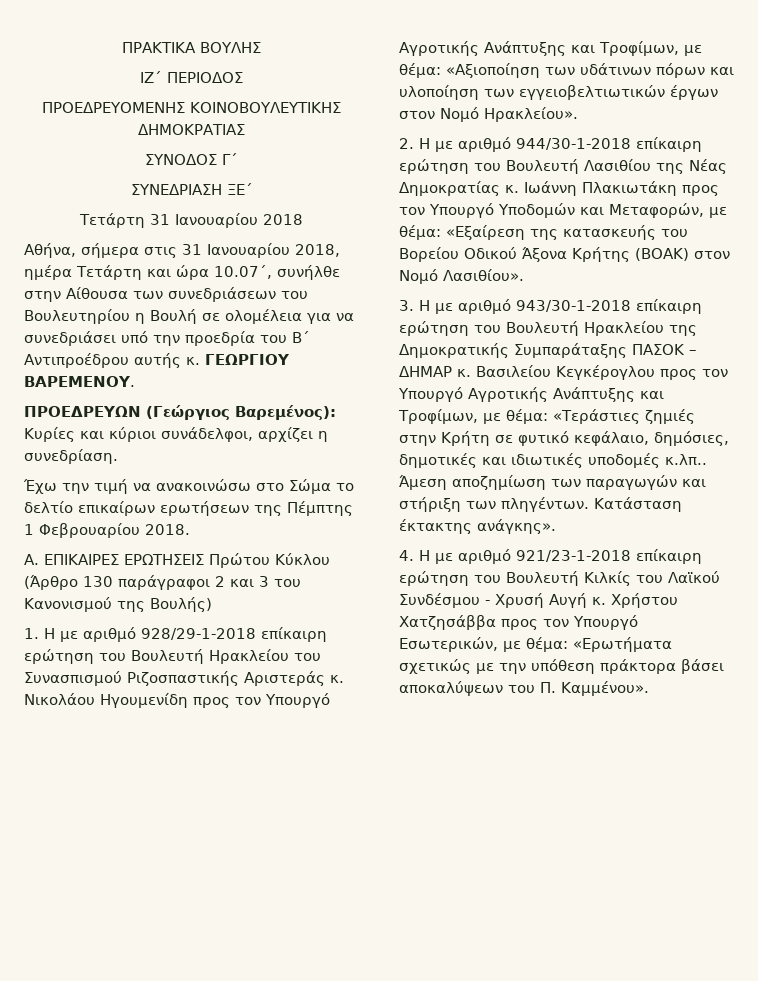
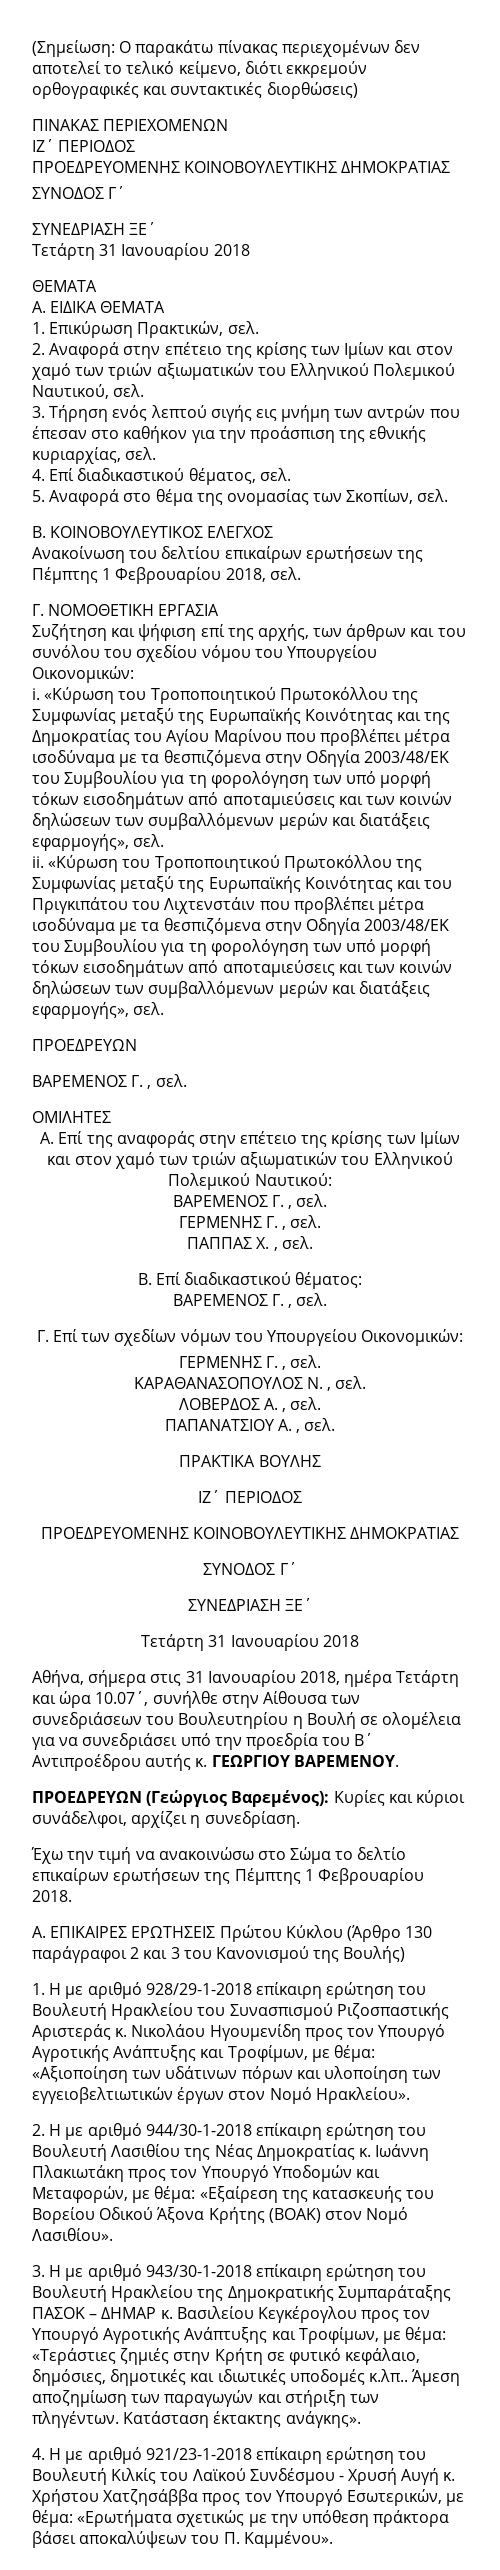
+ (Σημείωση: Ο παρακάτω πίνακας περιεχομένων δεν αποτελεί το τελικό κείμενο, διότι εκκρεμούν ορθογραφικές και συντακτικές διορθώσεις)
+ ΠΙΝΑΚΑΣ ΠΕΡΙΕΧΟΜΕΝΩΝ
+ ΙΖ΄ ΠΕΡΙΟΔΟΣ
+ ΠΡΟΕΔΡΕΥΟΜΕΝΗΣ ΚΟΙΝΟΒΟΥΛΕΥΤΙΚΗΣ ΔΗΜΟΚΡΑΤΙΑΣ
+ ΣΥΝΟΔΟΣ Γ΄
+ ΣΥΝΕΔΡΙΑΣΗ ΞΕ΄
+ Τετάρτη 31 Ιανουαρίου 2018
+ ΘΕΜΑΤΑ
+ Α. ΕΙΔΙΚΑ ΘΕΜΑΤΑ
+ 1. Επικύρωση Πρακτικών, σελ.
+ 2. Αναφορά στην επέτειο της κρίσης των Ιμίων και στον χαμό των τριών αξιωματικών του Ελληνικού Πολεμικού Ναυτικού, σελ.
+ 3. Τήρηση ενός λεπτού σιγής εις μνήμη των αντρών που έπεσαν στο καθήκον για την προάσπιση της εθνικής κυριαρχίας, σελ.
+ 4. Επί διαδικαστικού θέματος, σελ.
+ 5. Αναφορά στο θέμα της ονομασίας των Σκοπίων, σελ.
+ Β. ΚΟΙΝΟΒΟΥΛΕΥΤΙΚΟΣ ΕΛΕΓΧΟΣ
+ Ανακοίνωση του δελτίου επικαίρων ερωτήσεων της Πέμπτης 1 Φεβρουαρίου 2018, σελ.
+ Γ. ΝΟΜΟΘΕΤΙΚΗ ΕΡΓΑΣΙΑ
+ Συζήτηση και ψήφιση επί της αρχής, των άρθρων και του συνόλου του σχεδίου νόμου του Υπουργείου Οικονομικών:
+ i. «Κύρωση του Τροποποιητικού Πρωτοκόλλου της Συμφωνίας μεταξύ της Ευρωπαϊκής Κοινότητας και της Δημοκρατίας του Αγίου Μαρίνου που προβλέπει μέτρα ισοδύναμα με τα θεσπιζόμενα στην Οδηγία 2003/48/ΕΚ του Συμβουλίου για τη φορολόγηση των υπό μορφή τόκων εισοδημάτων από αποταμιεύσεις και των κοινών δηλώσεων των συμβαλλόμενων μερών και διατάξεις εφαρμογής», σελ.
+ ii. «Κύρωση του Τροποποιητικού Πρωτοκόλλου της Συμφωνίας μεταξύ της Ευρωπαϊκής Κοινότητας και του Πριγκιπάτου του Λιχτενστάιν που προβλέπει μέτρα ισοδύναμα με τα θεσπιζόμενα στην Οδηγία 2003/48/ΕΚ του Συμβουλίου για τη φορολόγηση των υπό μορφή τόκων εισοδημάτων από αποταμιεύσεις και των κοινών δηλώσεων των συμβαλλόμενων μερών και διατάξεις εφαρμογής», σελ.
+ ΠΡΟΕΔΡΕΥΩΝ
+ ΒΑΡΕΜΕΝΟΣ Γ. , σελ.
+ ΟΜΙΛΗΤΕΣ
+ Α. Επί της αναφοράς στην επέτειο της κρίσης των Ιμίων και στον χαμό των τριών αξιωματικών του Ελληνικού Πολεμικού Ναυτικού:
+ ΒΑΡΕΜΕΝΟΣ Γ. , σελ.
+ ΓΕΡΜΕΝΗΣ Γ. , σελ.
+ ΠΑΠΠΑΣ Χ. , σελ.
+ Β. Επί διαδικαστικού θέματος:
+ ΒΑΡΕΜΕΝΟΣ Γ. , σελ.
+ Γ. Επί των σχεδίων νόμων του Υπουργείου Οικονομικών:
+ ΓΕΡΜΕΝΗΣ Γ. , σελ.
+ ΚΑΡΑΘΑΝΑΣΟΠΟΥΛΟΣ Ν. , σελ.
+ ΛΟΒΕΡΔΟΣ Α. , σελ.
+ ΠΑΠΑΝΑΤΣΙΟΥ Α. , σελ.

